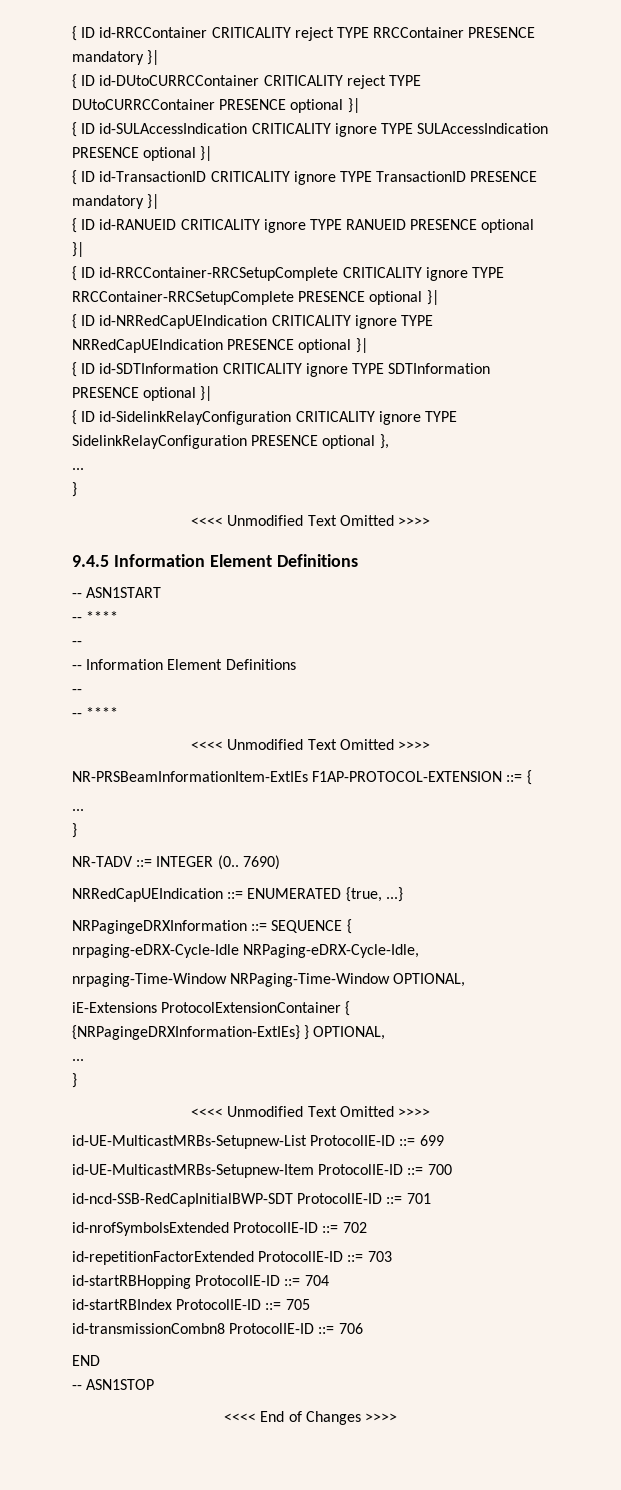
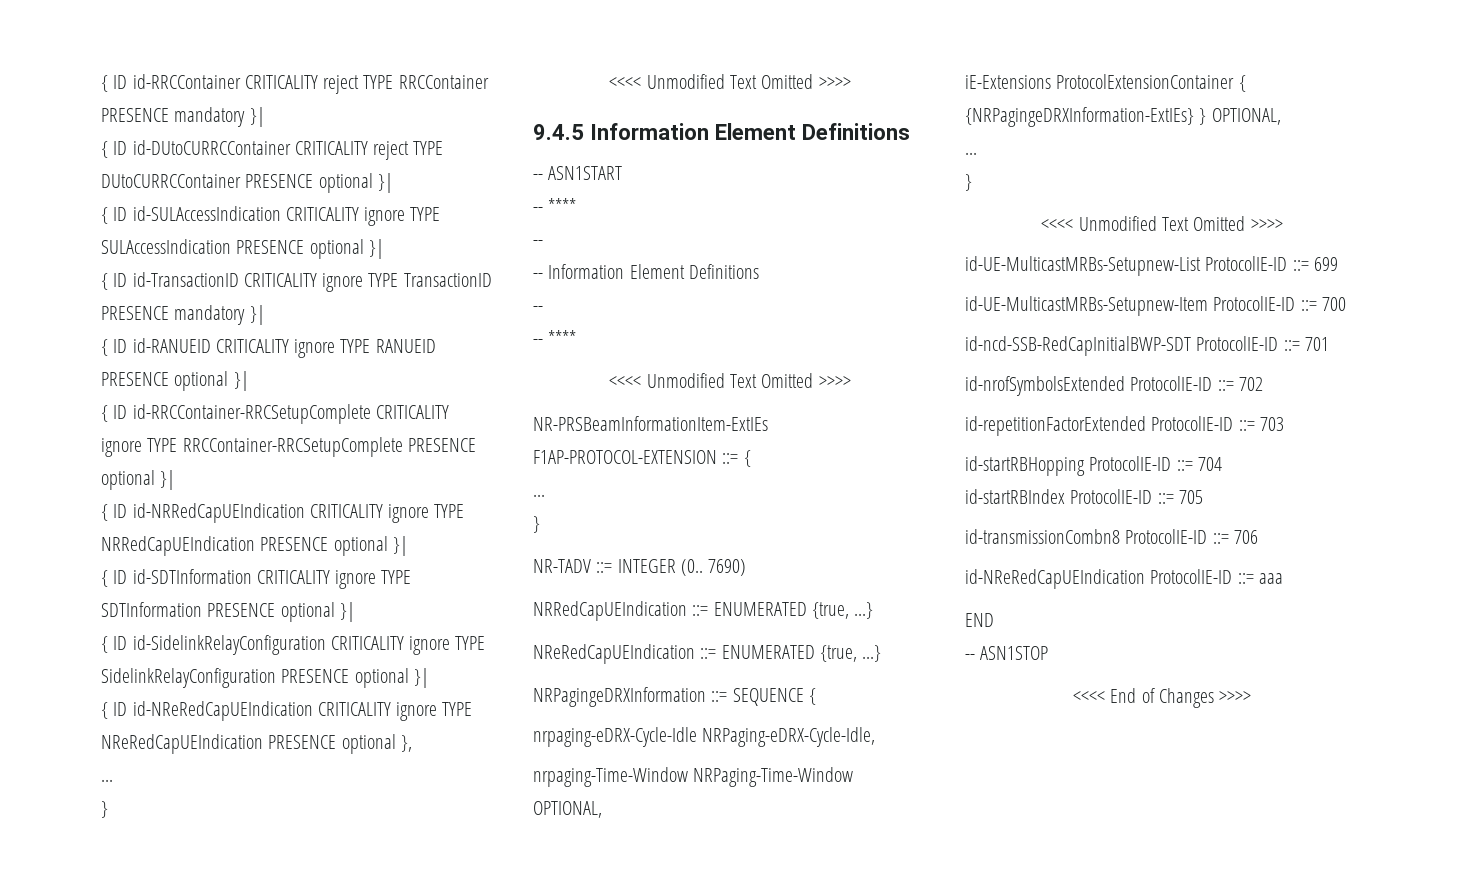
- { ID id-SidelinkRelayConfiguration CRITICALITY ignore TYPE SidelinkRelayConfiguration PRESENCE optional },
+ { ID id-SidelinkRelayConfiguration CRITICALITY ignore TYPE SidelinkRelayConfiguration PRESENCE optional }|
+ { ID id-NReRedCapUEIndication CRITICALITY ignore TYPE NReRedCapUEIndication PRESENCE optional },
+ NReRedCapUEIndication ::= ENUMERATED {true, ...}
+ id-NReRedCapUEIndication ProtocolIE-ID ::= aaa

